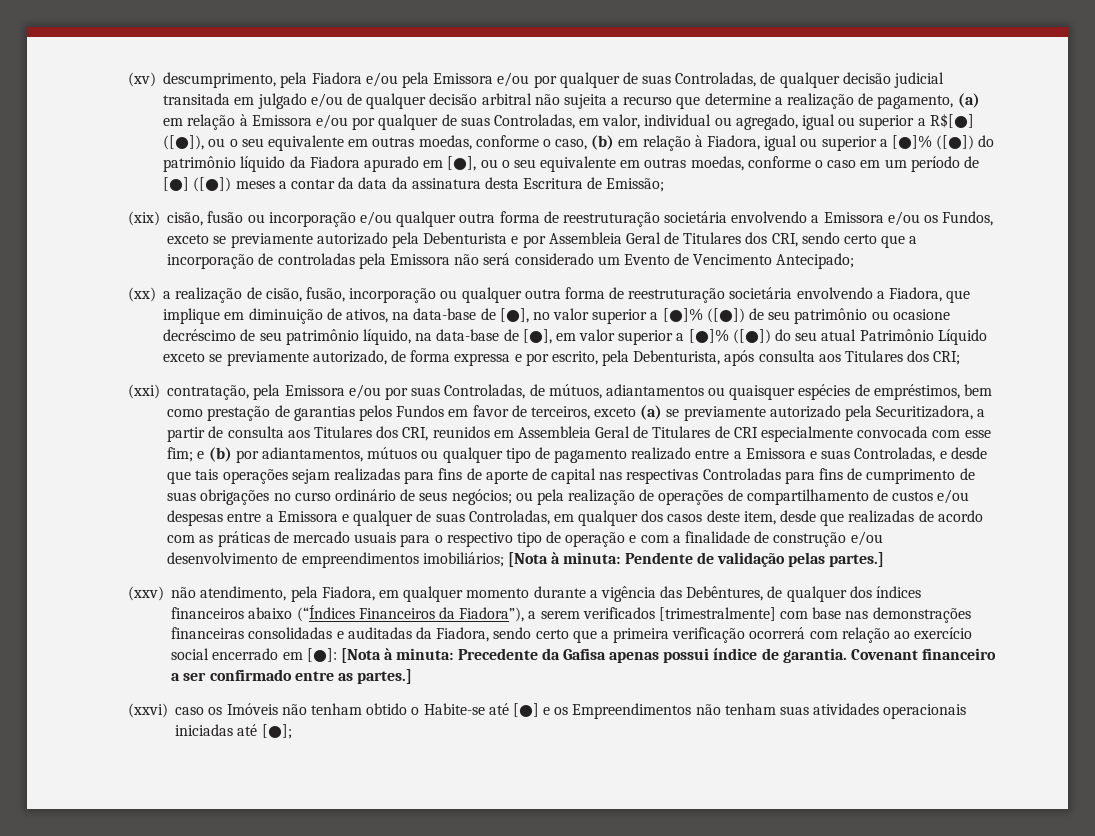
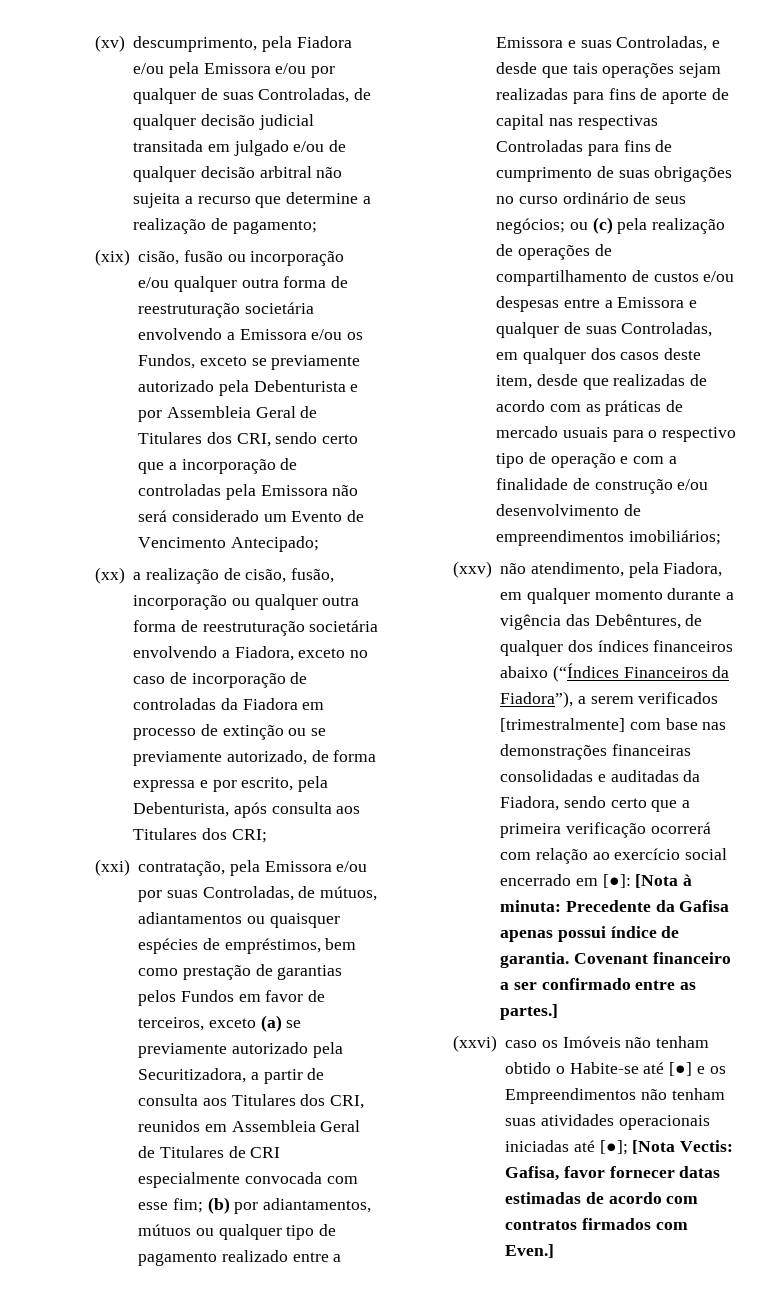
- (xv) descumprimento, pela Fiadora e/ou pela Emissora e/ou por qualquer de suas Controladas, de qualquer decisão judicial transitada em julgado e/ou de qualquer decisão arbitral não sujeita a recurso que determine a realização de pagamento, (a) em relação à Emissora e/ou por qualquer de suas Controladas, em valor, individual ou agregado, igual ou superior a R$[●] ([●]), ou o seu equivalente em outras moedas, conforme o caso, (b) em relação à Fiadora, igual ou superior a [●]% ([●]) do patrimônio líquido da Fiadora apurado em [●], ou o seu equivalente em outras moedas, conforme o caso em um período de [●] ([●]) meses a contar da data da assinatura desta Escritura de Emissão;
+ (xv) descumprimento, pela Fiadora e/ou pela Emissora e/ou por qualquer de suas Controladas, de qualquer decisão judicial transitada em julgado e/ou de qualquer decisão arbitral não sujeita a recurso que determine a realização de pagamento;
- (xx) a realização de cisão, fusão, incorporação ou qualquer outra forma de reestruturação societária envolvendo a Fiadora, que implique em diminuição de ativos, na data-base de [●], no valor superior a [●]% ([●]) de seu patrimônio ou ocasione decréscimo de seu patrimônio líquido, na data-base de [●], em valor superior a [●]% ([●]) do seu atual Patrimônio Líquido exceto se previamente autorizado, de forma expressa e por escrito, pela Debenturista, após consulta aos Titulares dos CRI;
+ (xx) a realização de cisão, fusão, incorporação ou qualquer outra forma de reestruturação societária envolvendo a Fiadora, exceto no caso de incorporação de controladas da Fiadora em processo de extinção ou se previamente autorizado, de forma expressa e por escrito, pela Debenturista, após consulta aos Titulares dos CRI;
- e (b) por adiantamentos, mútuos ou qualquer tipo de pagamento realizado entre a Emissora e suas Controladas, e desde que tais operações sejam realizadas para fins de aporte de capital nas respectivas Controladas para fins de cumprimento de suas obrigações no curso ordinário de seus negócios;
+ (b) por adiantamentos, mútuos ou qualquer tipo de pagamento realizado entre a Emissora e suas Controladas, e desde que tais operações sejam realizadas para fins de aporte de capital nas respectivas Controladas para fins de cumprimento de suas obrigações no curso ordinário de seus negócios;
- ou pela realização de operações de compartilhamento de custos e/ou despesas entre a Emissora e qualquer de suas Controladas, em qualquer dos casos deste item, desde que realizadas de acordo com as práticas de mercado usuais para o respectivo tipo de operação e com a finalidade de construção e/ou desenvolvimento de empreendimentos imobiliários; [Nota à minuta: Pendente de validação pelas partes.]
+ ou (c) pela realização de operações de compartilhamento de custos e/ou despesas entre a Emissora e qualquer de suas Controladas, em qualquer dos casos deste item, desde que realizadas de acordo com as práticas de mercado usuais para o respectivo tipo de operação e com a finalidade de construção e/ou desenvolvimento de empreendimentos imobiliários;
- (xxvi) caso os Imóveis não tenham obtido o Habite-se até [●] e os Empreendimentos não tenham suas atividades operacionais iniciadas até [●];
+ (xxvi) caso os Imóveis não tenham obtido o Habite-se até [●] e os Empreendimentos não tenham suas atividades operacionais iniciadas até [●]; [Nota Vectis: Gafisa, favor fornecer datas estimadas de acordo com contratos firmados com Even.]

